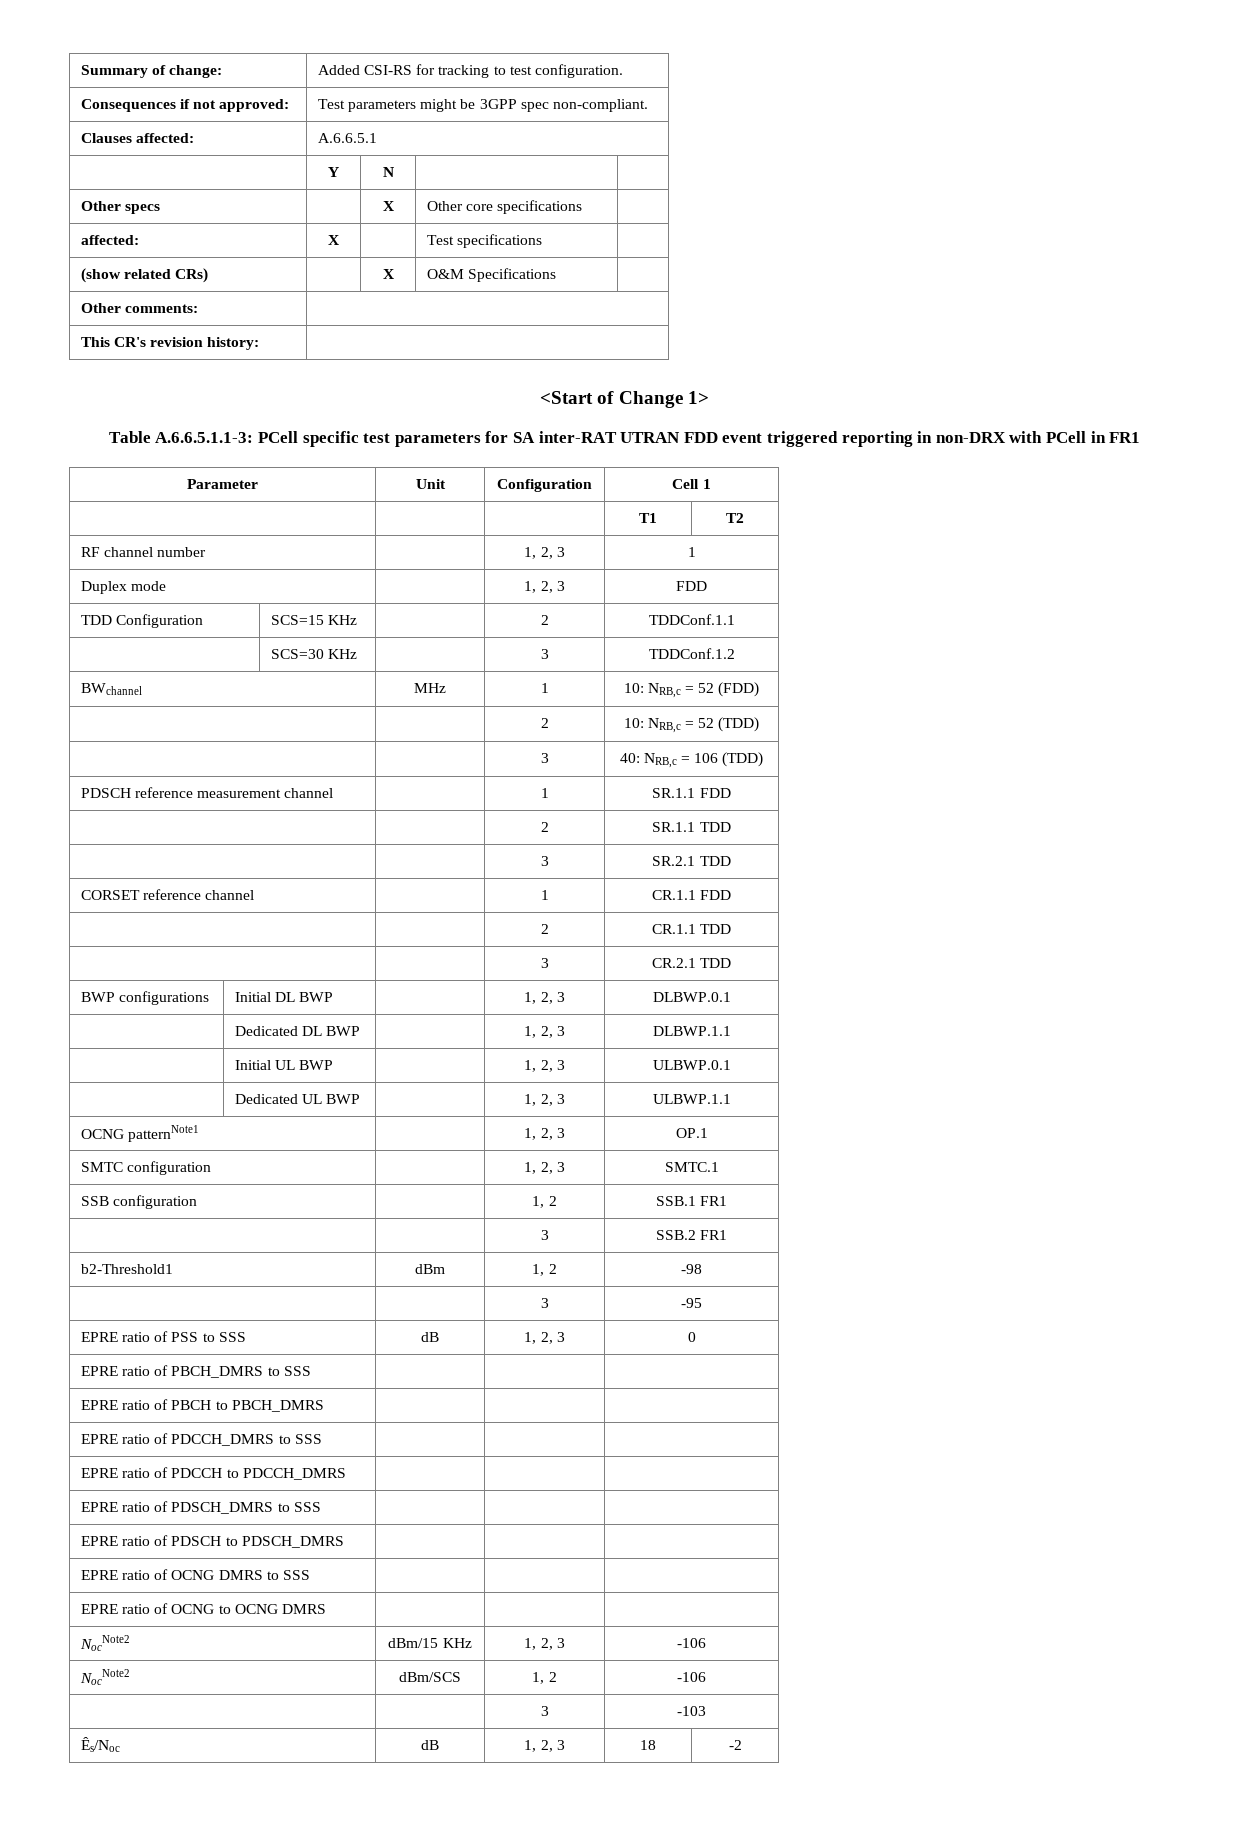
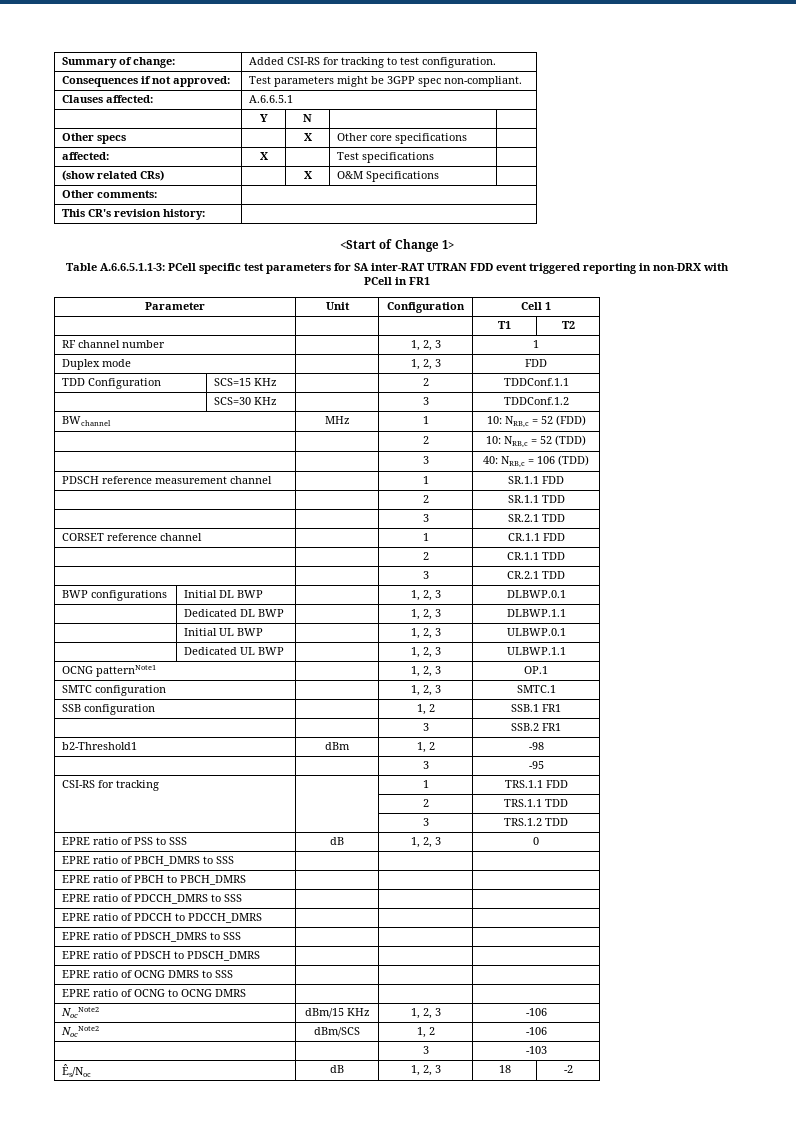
+ CSI-RS for tracking | | 1 | TRS.1.1 FDD
+ | | 2 | TRS.1.1 TDD
+ | | 3 | TRS.1.2 TDD

